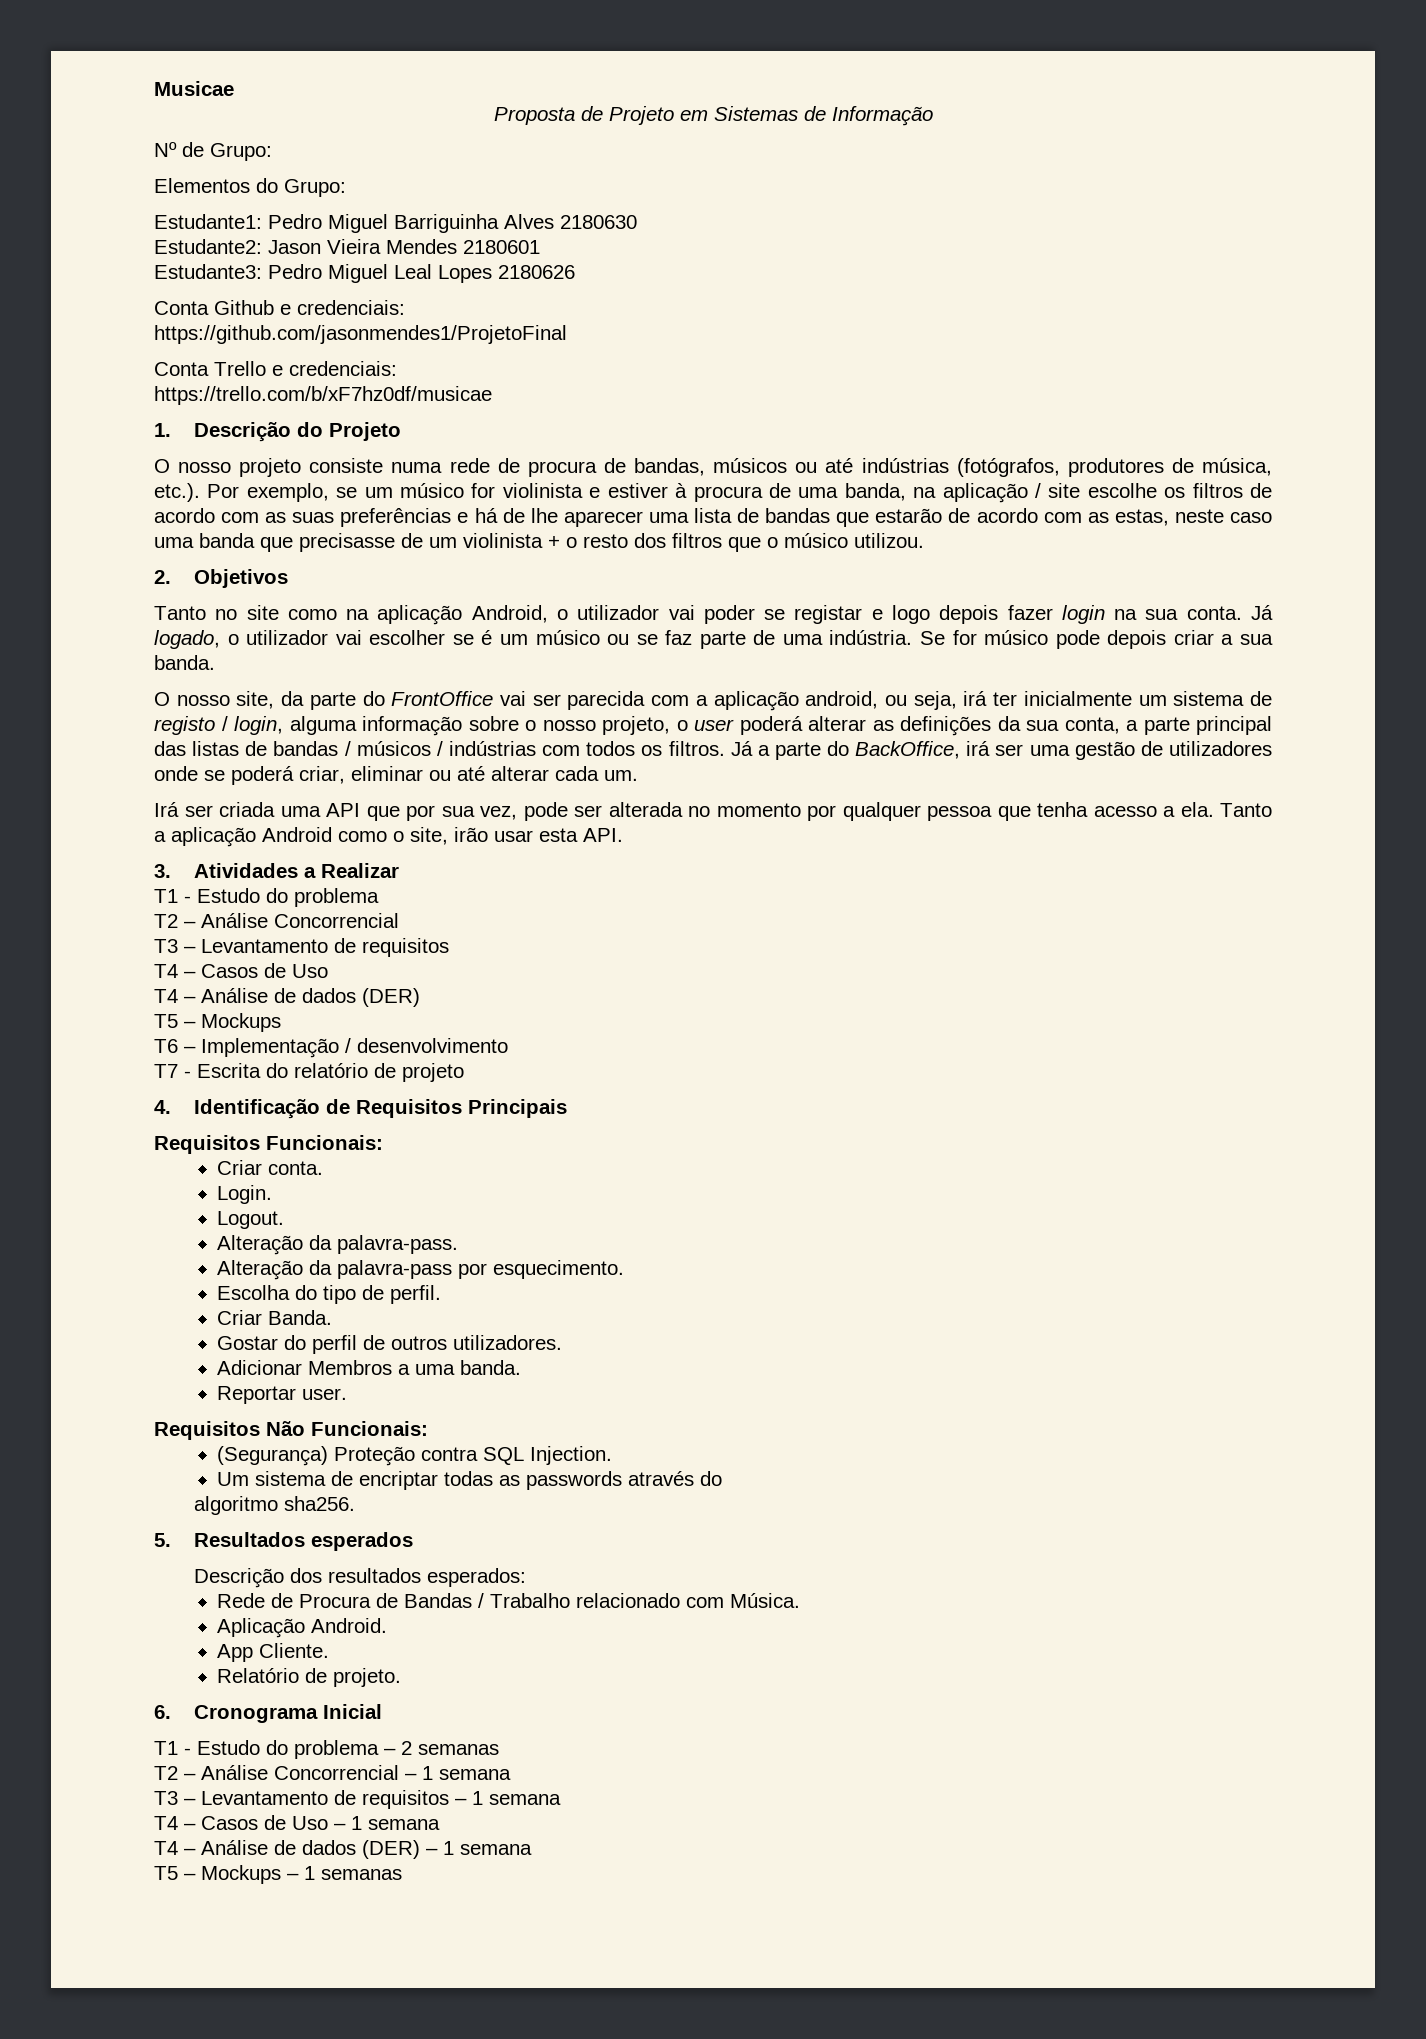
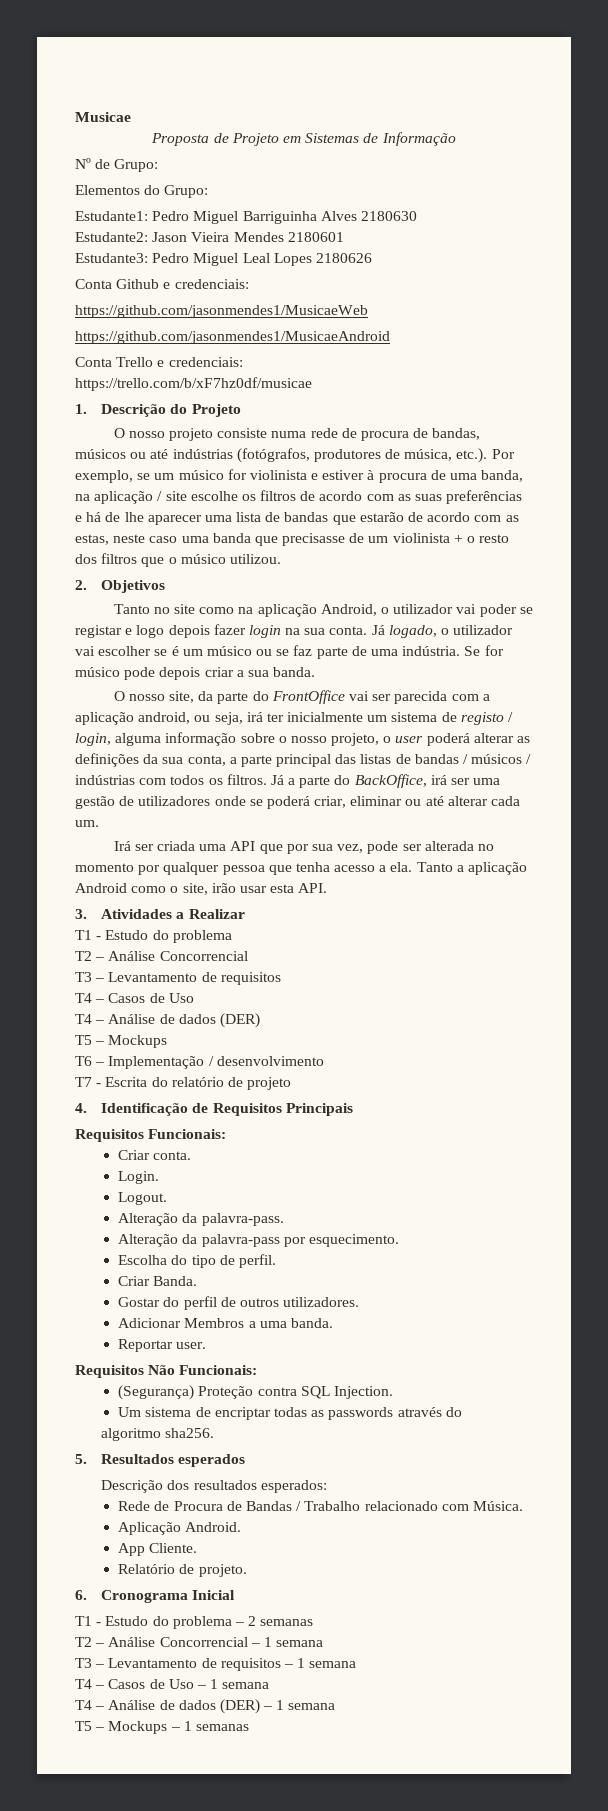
- https://github.com/jasonmendes1/ProjetoFinal
+ https://github.com/jasonmendes1/MusicaeWeb
+ https://github.com/jasonmendes1/MusicaeAndroid

